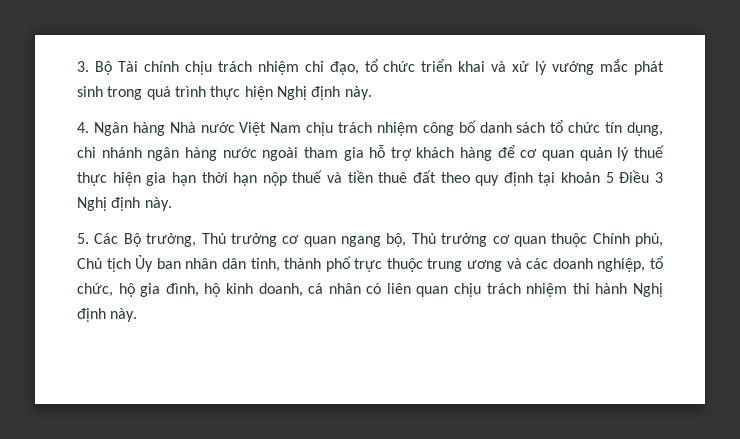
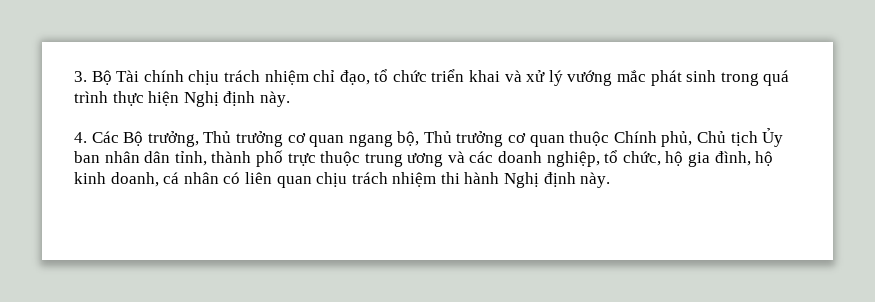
- 4. Ngân hàng Nhà nước Việt Nam chịu trách nhiệm công bố danh sách tổ chức tín dụng, chi nhánh ngân hàng nước ngoài tham gia hỗ trợ khách hàng để cơ quan quản lý thuế thực hiện gia hạn thời hạn nộp thuế và tiền thuê đất theo quy định tại khoản 5 Điều 3 Nghị định này.
- 5. Các Bộ trưởng, Thủ trưởng cơ quan ngang bộ, Thủ trưởng cơ quan thuộc Chính phủ, Chủ tịch Ủy ban nhân dân tỉnh, thành phố trực thuộc trung ương và các doanh nghiệp, tổ chức, hộ gia đình, hộ kinh doanh, cá nhân có liên quan chịu trách nhiệm thi hành Nghị định này.
+ 4. Các Bộ trưởng, Thủ trưởng cơ quan ngang bộ, Thủ trưởng cơ quan thuộc Chính phủ, Chủ tịch Ủy ban nhân dân tỉnh, thành phố trực thuộc trung ương và các doanh nghiệp, tổ chức, hộ gia đình, hộ kinh doanh, cá nhân có liên quan chịu trách nhiệm thi hành Nghị định này.

